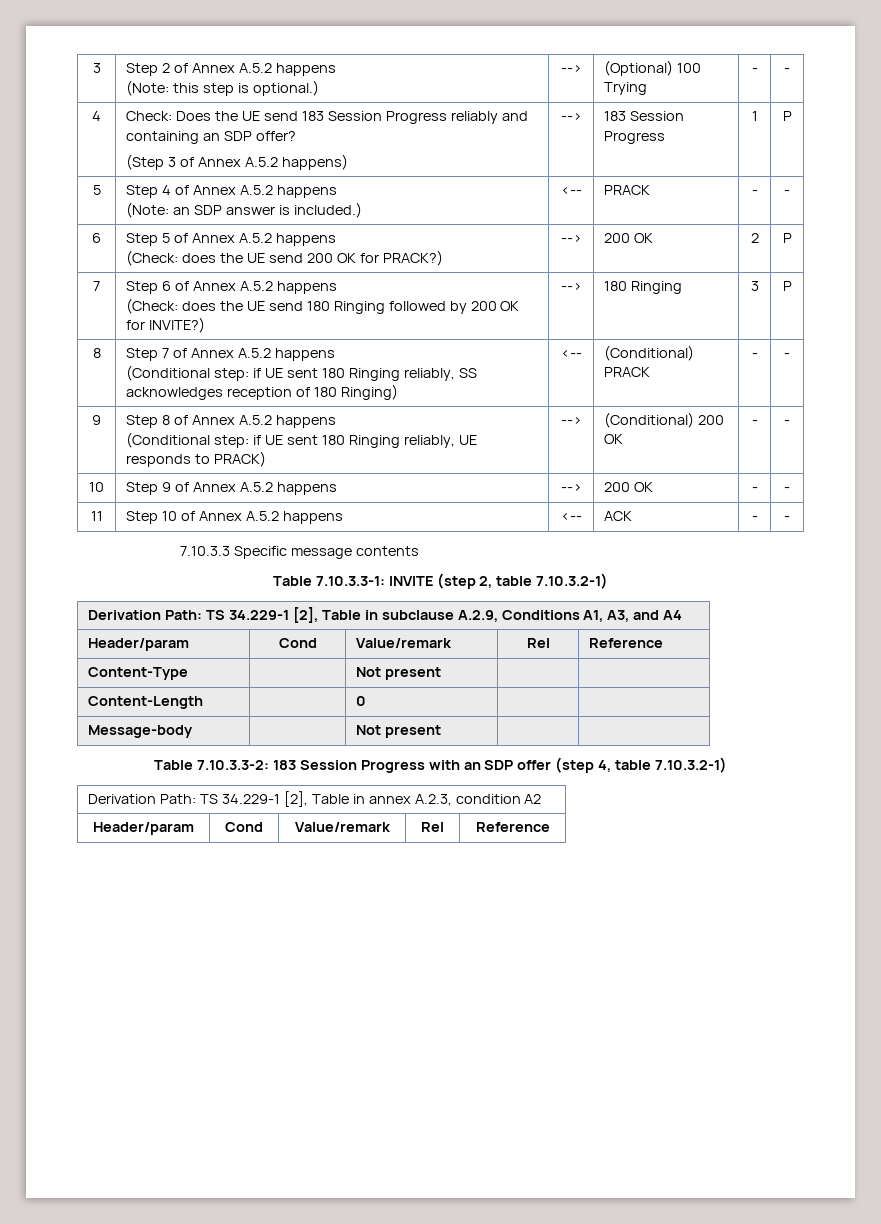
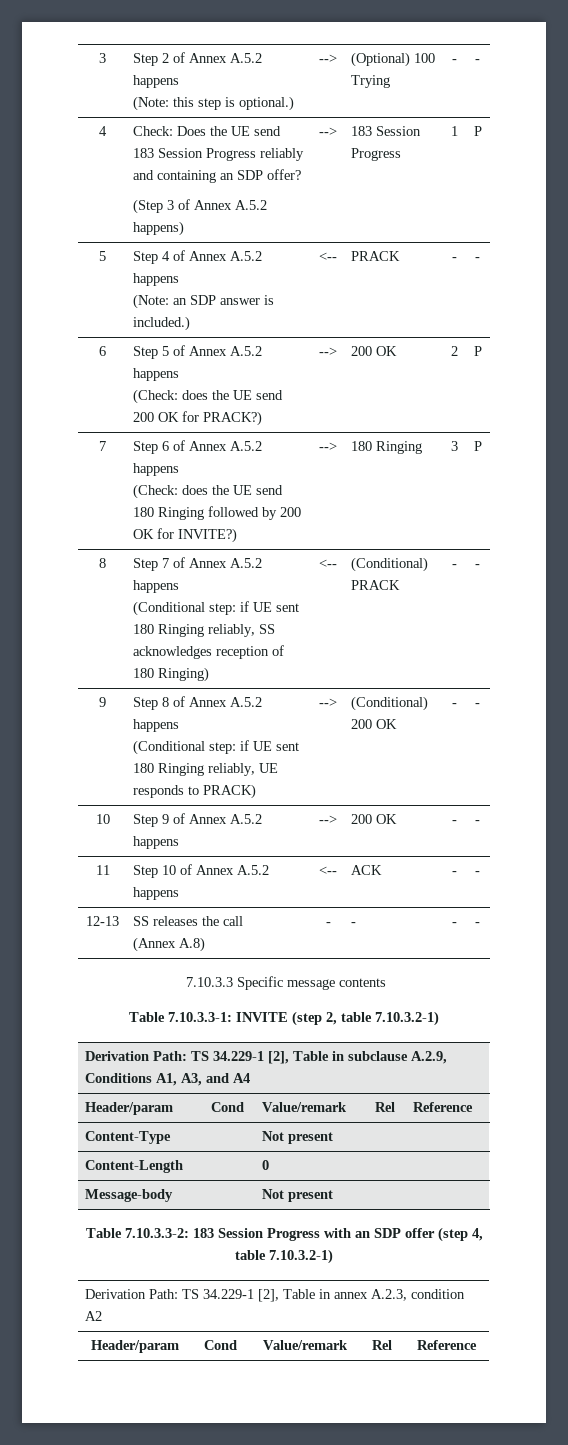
+ 12-13 | SS releases the call
+ (Annex A.8) | - | - | - | -

